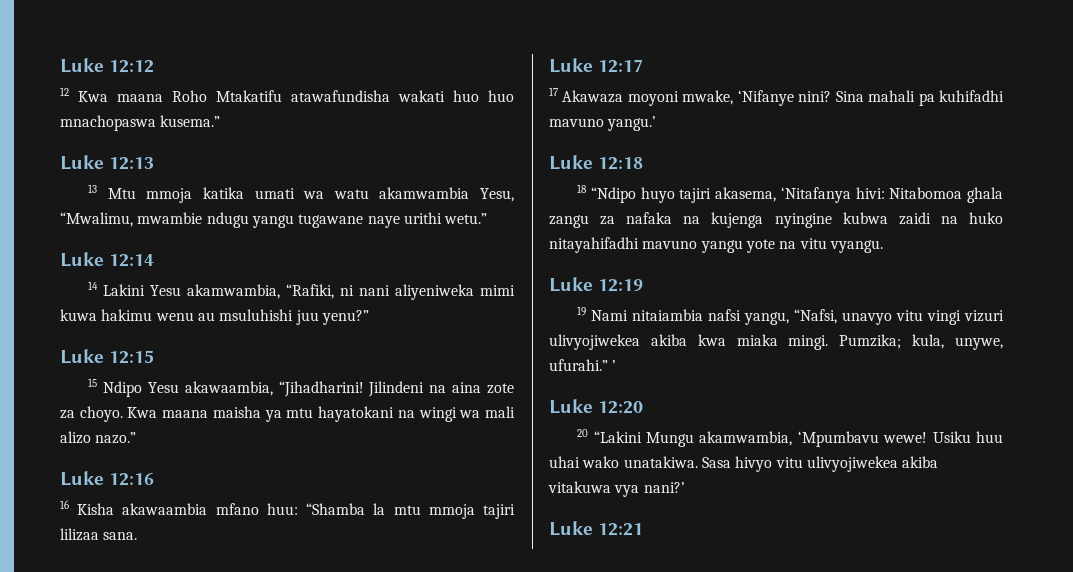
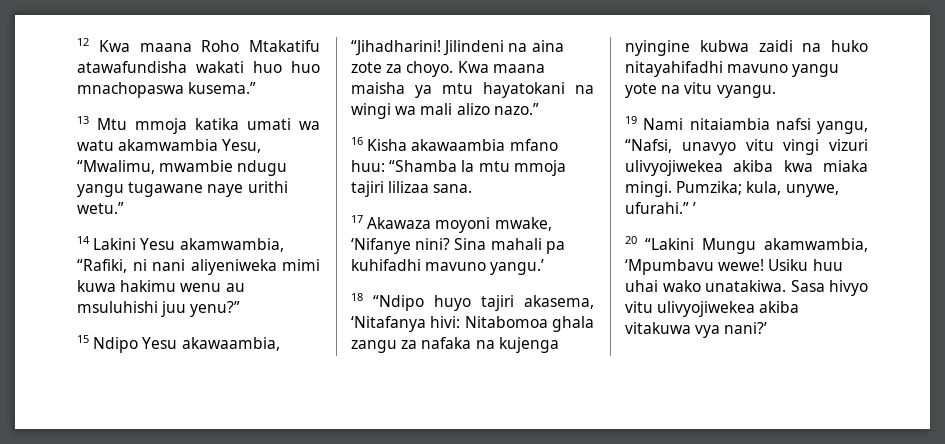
- Luke 12:12
- Luke 12:13
- Luke 12:14
- Luke 12:15
- Luke 12:16
- Luke 12:17
- Luke 12:18
- Luke 12:19
- Luke 12:20
- Luke 12:21

